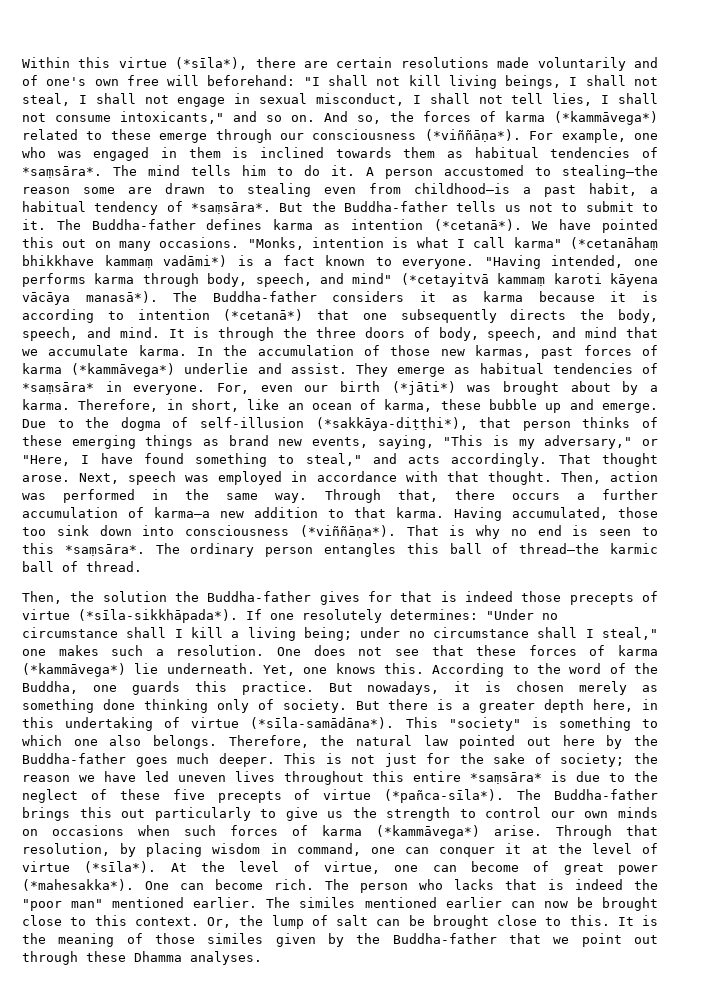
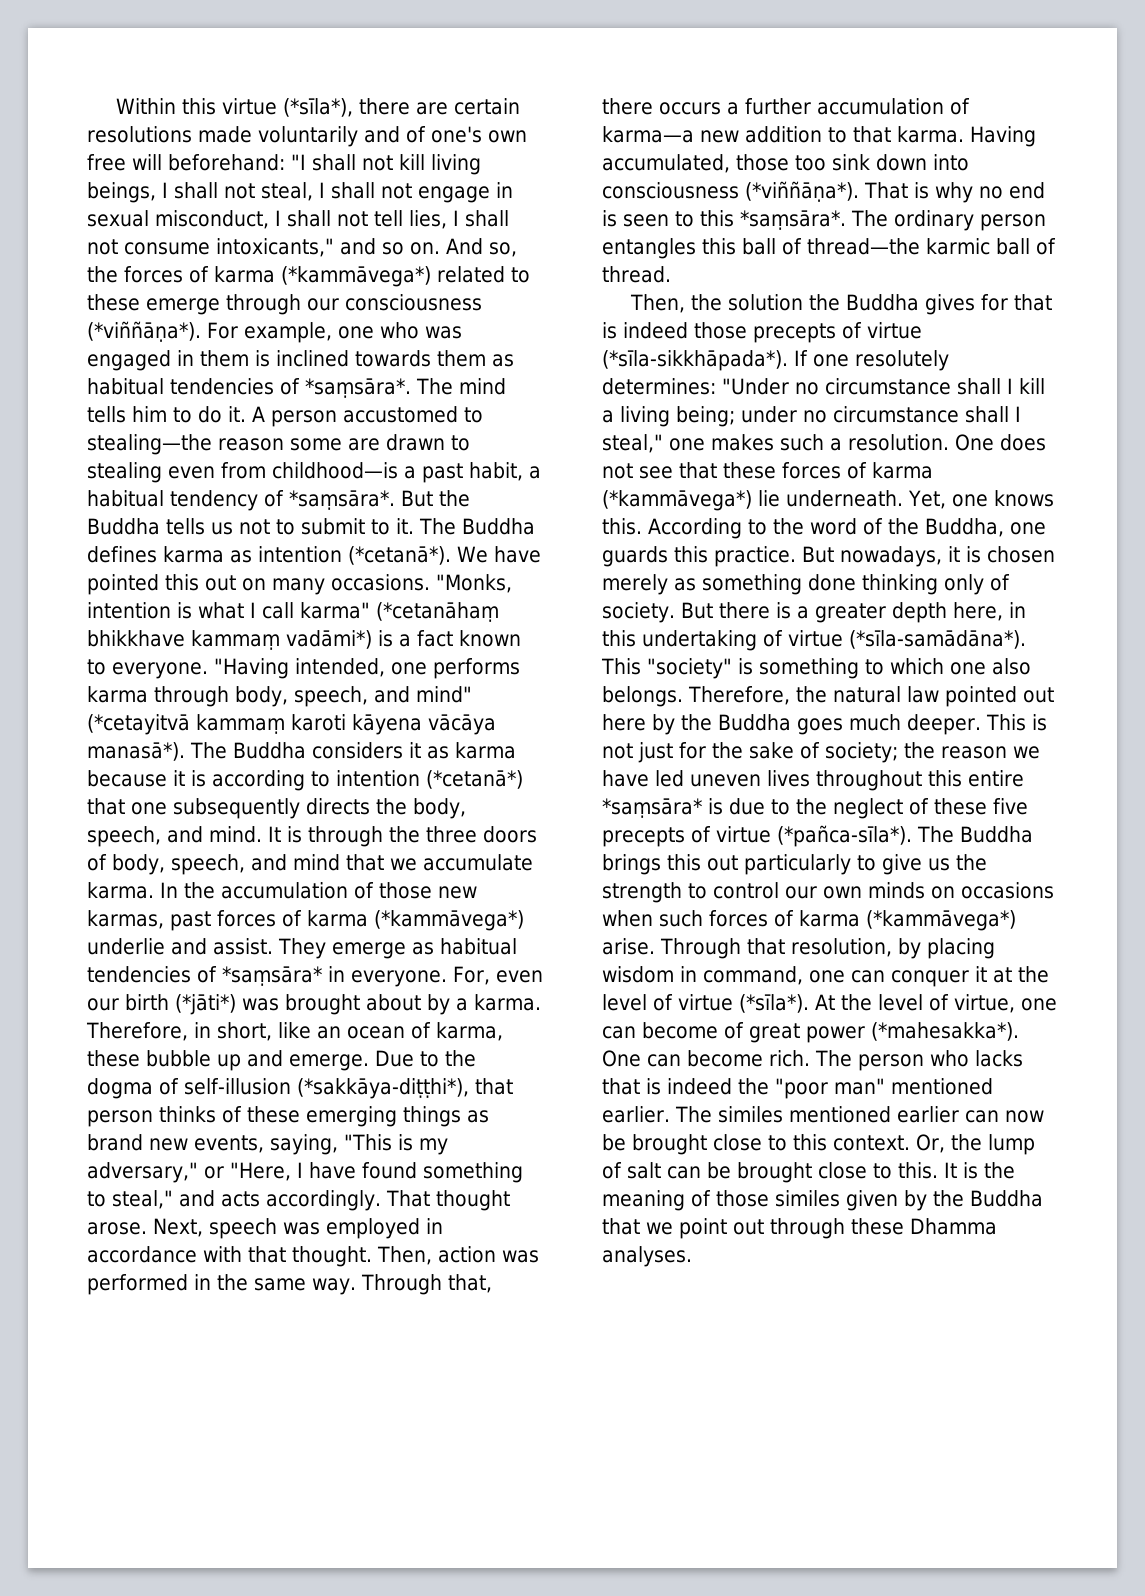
- But the Buddha-father tells us not to submit to it.
+ But the Buddha tells us not to submit to it.
- The Buddha-father defines karma as intention (*cetanā*).
+ The Buddha defines karma as intention (*cetanā*).
- The Buddha-father considers it as karma because it is according to intention (*cetanā*) that one subsequently directs the body, speech, and mind.
+ The Buddha considers it as karma because it is according to intention (*cetanā*) that one subsequently directs the body, speech, and mind.
- Then, the solution the Buddha-father gives for that is indeed those precepts of virtue (*sīla-sikkhāpada*).
+ Then, the solution the Buddha gives for that is indeed those precepts of virtue (*sīla-sikkhāpada*).
- Therefore, the natural law pointed out here by the Buddha-father goes much deeper.
+ Therefore, the natural law pointed out here by the Buddha goes much deeper.
- The Buddha-father brings this out particularly to give us the strength to control our own minds on occasions when such forces of karma (*kammāvega*) arise.
+ The Buddha brings this out particularly to give us the strength to control our own minds on occasions when such forces of karma (*kammāvega*) arise.
- It is the meaning of those similes given by the Buddha-father that we point out through these Dhamma analyses.
+ It is the meaning of those similes given by the Buddha that we point out through these Dhamma analyses.

